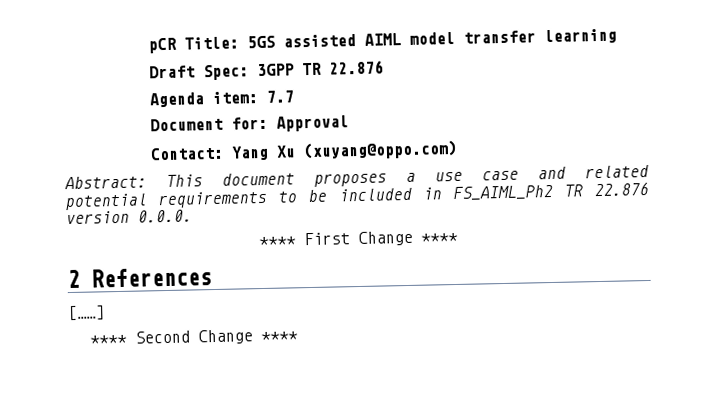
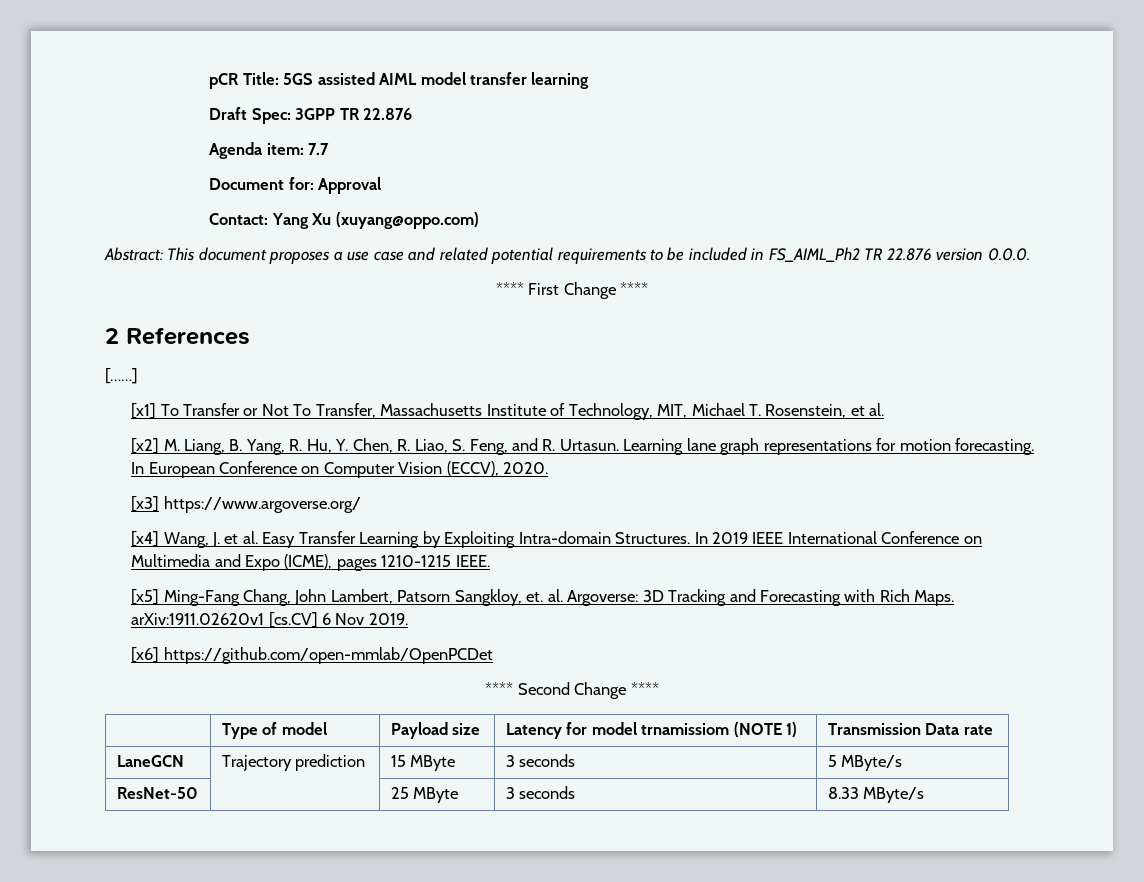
+ [x1] To Transfer or Not To Transfer, Massachusetts Institute of Technology, MIT, Michael T. Rosenstein, et al.
+ [x2] M. Liang, B. Yang, R. Hu, Y. Chen, R. Liao, S. Feng, and R. Urtasun. Learning lane graph representations for motion forecasting. In European Conference on Computer Vision (ECCV), 2020.
+ [x3] https://www.argoverse.org/
+ [x4] Wang, J. et al. Easy Transfer Learning by Exploiting Intra-domain Structures. In 2019 IEEE International Conference on Multimedia and Expo (ICME), pages 1210-1215 IEEE.
+ [x5] Ming-Fang Chang, John Lambert, Patsorn Sangkloy, et. al. Argoverse: 3D Tracking and Forecasting with Rich Maps. arXiv:1911.02620v1 [cs.CV] 6 Nov 2019.
+ [x6] https://github.com/open-mmlab/OpenPCDet
  **** Second Change ****
+ | Type of model | Payload size | Latency for model trnamissiom (NOTE 1) | Transmission Data rate
+ LaneGCN | Trajectory prediction | 15 MByte | 3 seconds | 5 MByte/s
+ ResNet-50 | | 25 MByte | 3 seconds | 8.33 MByte/s

